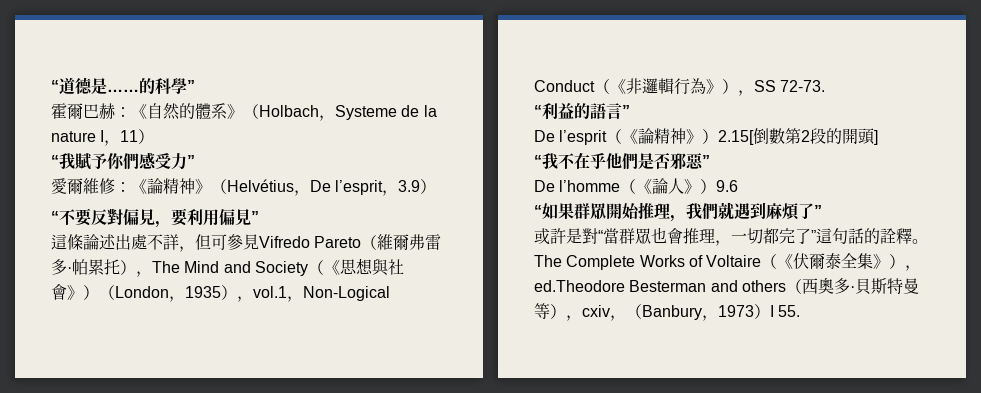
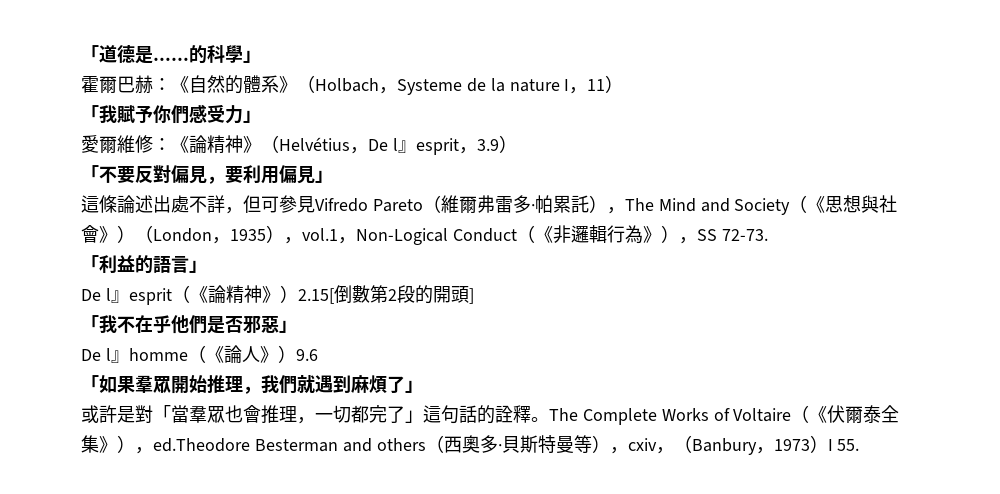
- “道德是……
+ 「道德是……
- 的科學”
+ 的科學」
- “我賦予你們感受力”
+ 「我賦予你們感受力」
- 愛爾維修：《論精神》（Helvétius，De l’esprit，3.9）
+ 愛爾維修：《論精神》（Helvétius，De l』esprit，3.9）
- “不要反對偏見，要利用偏見”
+ 「不要反對偏見，要利用偏見」
- 這條論述出處不詳，但可參見Vifredo Pareto（維爾弗雷多·帕累托），The Mind and Society（《思想與社會》）（London，1935），vol.1，Non-Logical Conduct（《非邏輯行為》），SS 72-73.
+ 這條論述出處不詳，但可參見Vifredo Pareto（維爾弗雷多·帕累託），The Mind and Society（《思想與社會》）（London，1935），vol.1，Non-Logical Conduct（《非邏輯行為》），SS 72-73.
- “利益的語言”
- De l’esprit（《論精神》）2.15[倒數第2段的開頭]
+ 「利益的語言」
+ De l』esprit（《論精神》）2.15[倒數第2段的開頭]
- “我不在乎他們是否邪惡”
- De l’homme（《論人》）9.6
+ 「我不在乎他們是否邪惡」
+ De l』homme（《論人》）9.6
- “如果群眾開始推理，我們就遇到麻煩了”
+ 「如果羣眾開始推理，我們就遇到麻煩了」
- 或許是對“當群眾也會推理，一切都完了”這句話的詮釋。
+ 或許是對「當羣眾也會推理，一切都完了」這句話的詮釋。

